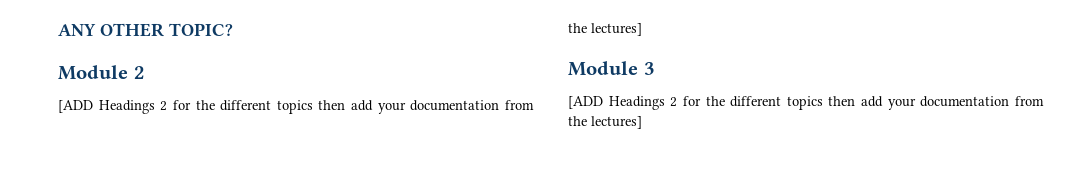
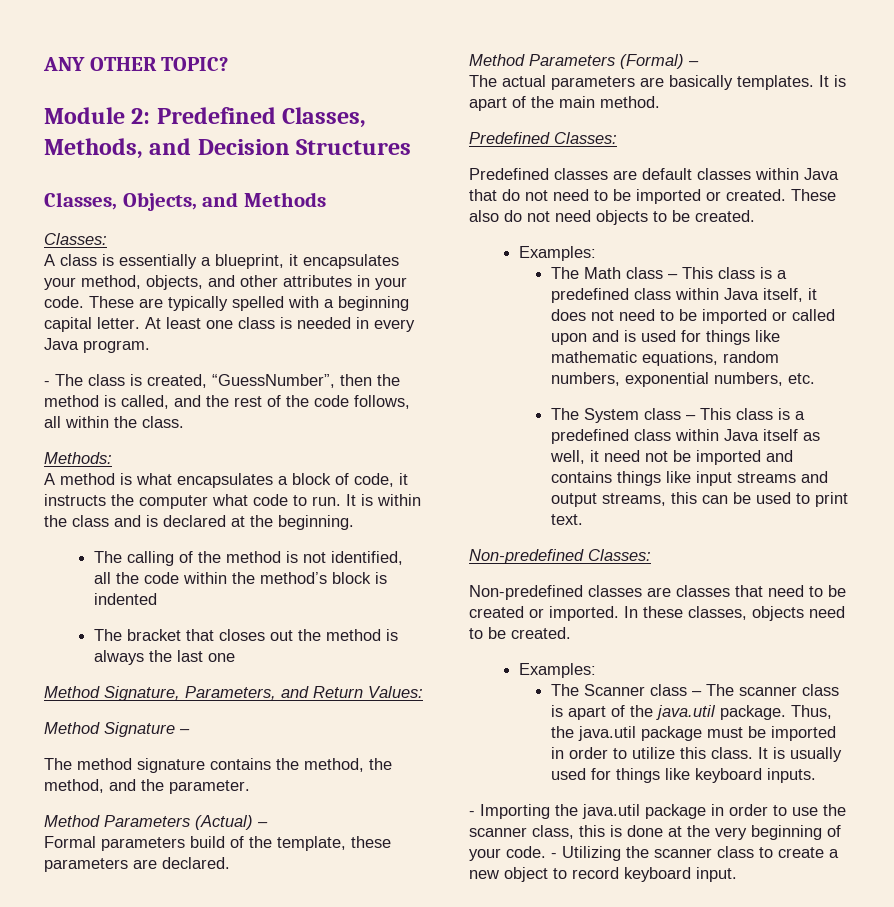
- Module 2
- [ADD Headings 2 for the different topics then add your documentation from the lectures]
- Module 3
- [ADD Headings 2 for the different topics then add your documentation from the lectures]
+ Module 2: Predefined Classes, Methods, and Decision Structures
+ Classes, Objects, and Methods
+ Classes:
+ A class is essentially a blueprint, it encapsulates your method, objects, and other attributes in your code. These are typically spelled with a beginning capital letter. At least one class is needed in every Java program.
+ - The class is created, “GuessNumber”, then the method is called, and the rest of the code follows, all within the class.
+ Methods:
+ A method is what encapsulates a block of code, it instructs the computer what code to run. It is within the class and is declared at the beginning.
+ The calling of the method is not identified, all the code within the method’s block is indented
+ The bracket that closes out the method is always the last one
+ Method Signature, Parameters, and Return Values:
+ Method Signature –
+ The method signature contains the method, the method, and the parameter.
+ Method Parameters (Actual) –
+ Formal parameters build of the template, these parameters are declared.
+ Method Parameters (Formal) –
+ The actual parameters are basically templates. It is apart of the main method.
+ Predefined Classes:
+ Predefined classes are default classes within Java that do not need to be imported or created. These also do not need objects to be created.
+ Examples:
+ The Math class – This class is a predefined class within Java itself, it does not need to be imported or called upon and is used for things like mathematic equations, random numbers, exponential numbers, etc.
+ The System class – This class is a predefined class within Java itself as well, it need not be imported and contains things like input streams and output streams, this can be used to print text.
+ Non-predefined Classes:
+ Non-predefined classes are classes that need to be created or imported. In these classes, objects need to be created.
+ Examples:
+ The Scanner class – The scanner class is apart of the java.util package. Thus, the java.util package must be imported in order to utilize this class. It is usually used for things like keyboard inputs.
+ - Importing the java.util package in order to use the scanner class, this is done at the very beginning of your code. - Utilizing the scanner class to create a new object to record keyboard input.

